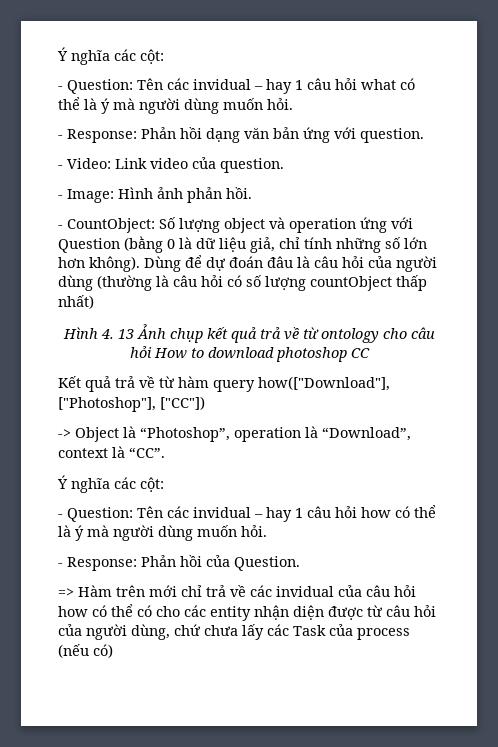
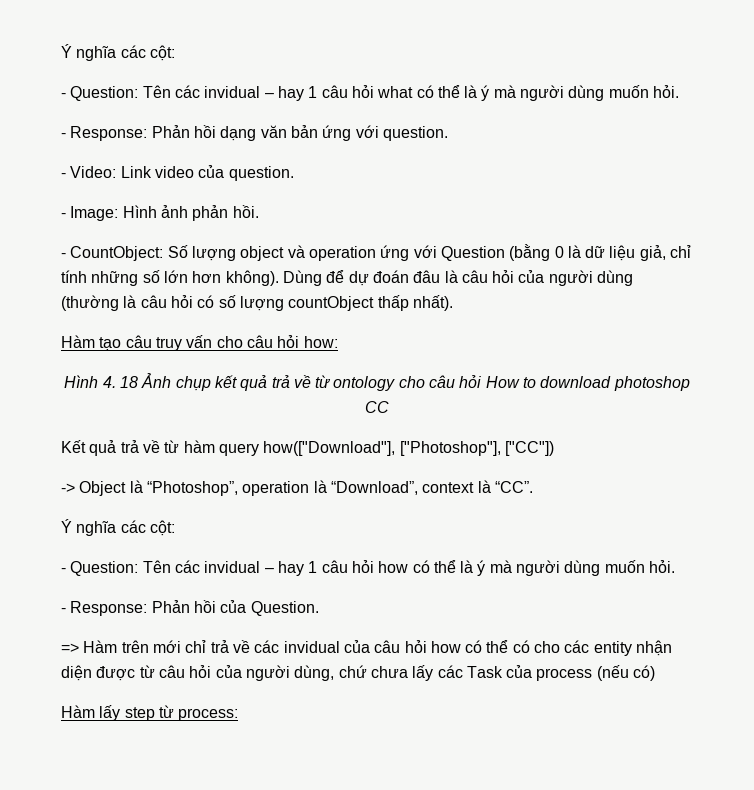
- Dùng để dự đoán đâu là câu hỏi của người dùng (thường là câu hỏi có số lượng countObject thấp nhất)
+ Dùng để dự đoán đâu là câu hỏi của người dùng (thường là câu hỏi có số lượng countObject thấp nhất).
+ Hàm tạo câu truy vấn cho câu hỏi how:
- Hình 4. 13 Ảnh chụp kết quả trả về từ ontology cho câu hỏi How to download photoshop CC
+ Hình 4. 18 Ảnh chụp kết quả trả về từ ontology cho câu hỏi How to download photoshop CC
+ Hàm lấy step từ process:

